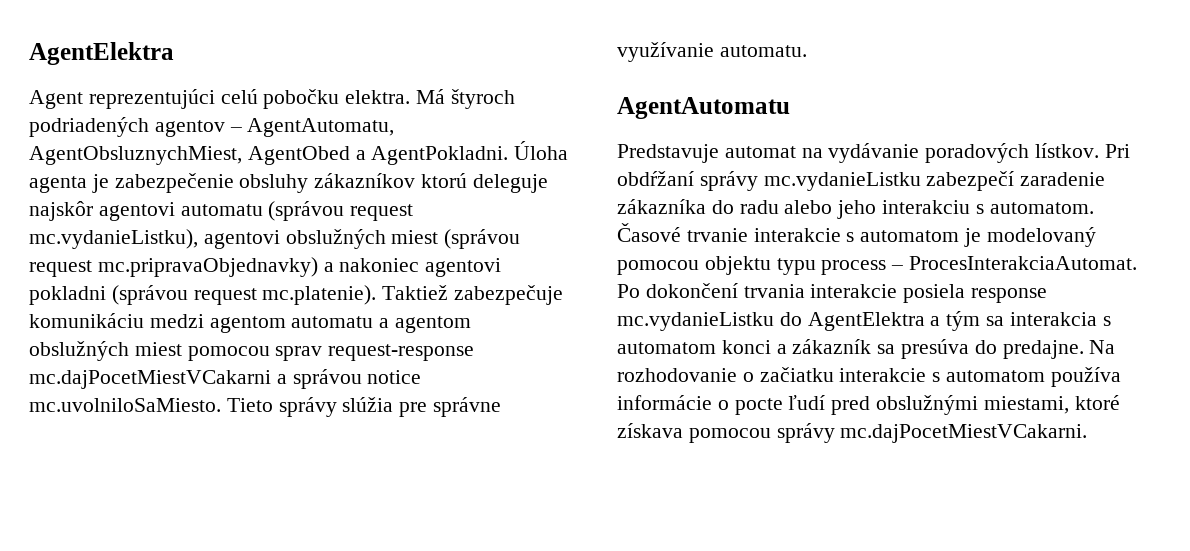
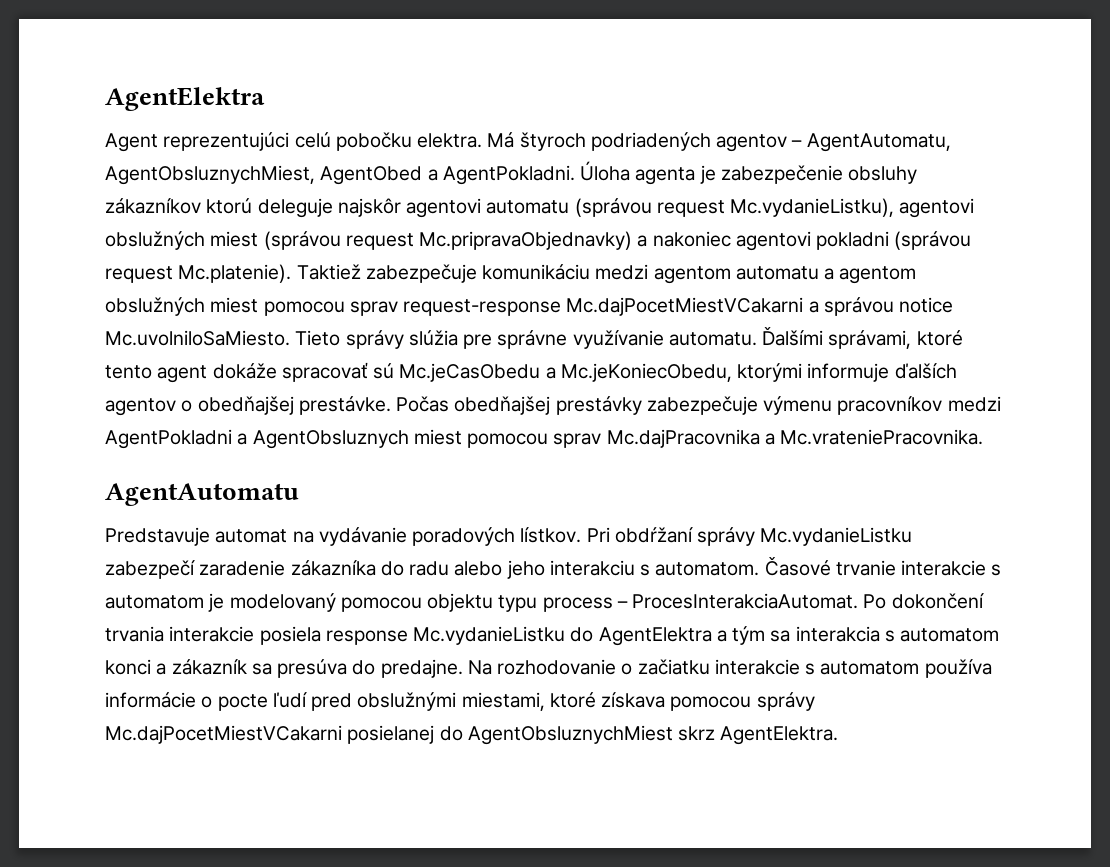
- Úloha agenta je zabezpečenie obsluhy zákazníkov ktorú deleguje najskôr agentovi automatu (správou request mc.vydanieListku), agentovi obslužných miest (správou request mc.pripravaObjednavky) a nakoniec agentovi pokladni (správou request mc.platenie). Taktiež zabezpečuje komunikáciu medzi agentom automatu a agentom obslužných miest pomocou sprav request-response mc.dajPocetMiestVCakarni a správou notice mc.uvolniloSaMiesto. Tieto správy slúžia pre správne využívanie automatu.
+ Úloha agenta je zabezpečenie obsluhy zákazníkov ktorú deleguje najskôr agentovi automatu (správou request Mc.vydanieListku), agentovi obslužných miest (správou request Mc.pripravaObjednavky) a nakoniec agentovi pokladni (správou request Mc.platenie). Taktiež zabezpečuje komunikáciu medzi agentom automatu a agentom obslužných miest pomocou sprav request-response Mc.dajPocetMiestVCakarni a správou notice Mc.uvolniloSaMiesto. Tieto správy slúžia pre správne využívanie automatu. Ďalšími správami, ktoré tento agent dokáže spracovať sú Mc.jeCasObedu a Mc.jeKoniecObedu, ktorými informuje ďalších agentov o obedňajšej prestávke. Počas obedňajšej prestávky zabezpečuje výmenu pracovníkov medzi AgentPokladni a AgentObsluznych miest pomocou sprav Mc.dajPracovnika a Mc.vrateniePracovnika.
- Pri obdŕžaní správy mc.vydanieListku zabezpečí zaradenie zákazníka do radu alebo jeho interakciu s automatom.
+ Pri obdŕžaní správy Mc.vydanieListku zabezpečí zaradenie zákazníka do radu alebo jeho interakciu s automatom.
- Po dokončení trvania interakcie posiela response mc.vydanieListku do AgentElektra a tým sa interakcia s automatom konci a zákazník sa presúva do predajne.
+ Po dokončení trvania interakcie posiela response Mc.vydanieListku do AgentElektra a tým sa interakcia s automatom konci a zákazník sa presúva do predajne.
- Na rozhodovanie o začiatku interakcie s automatom používa informácie o pocte ľudí pred obslužnými miestami, ktoré získava pomocou správy mc.dajPocetMiestVCakarni.
+ Na rozhodovanie o začiatku interakcie s automatom používa informácie o pocte ľudí pred obslužnými miestami, ktoré získava pomocou správy Mc.dajPocetMiestVCakarni posielanej do AgentObsluznychMiest skrz AgentElektra.

